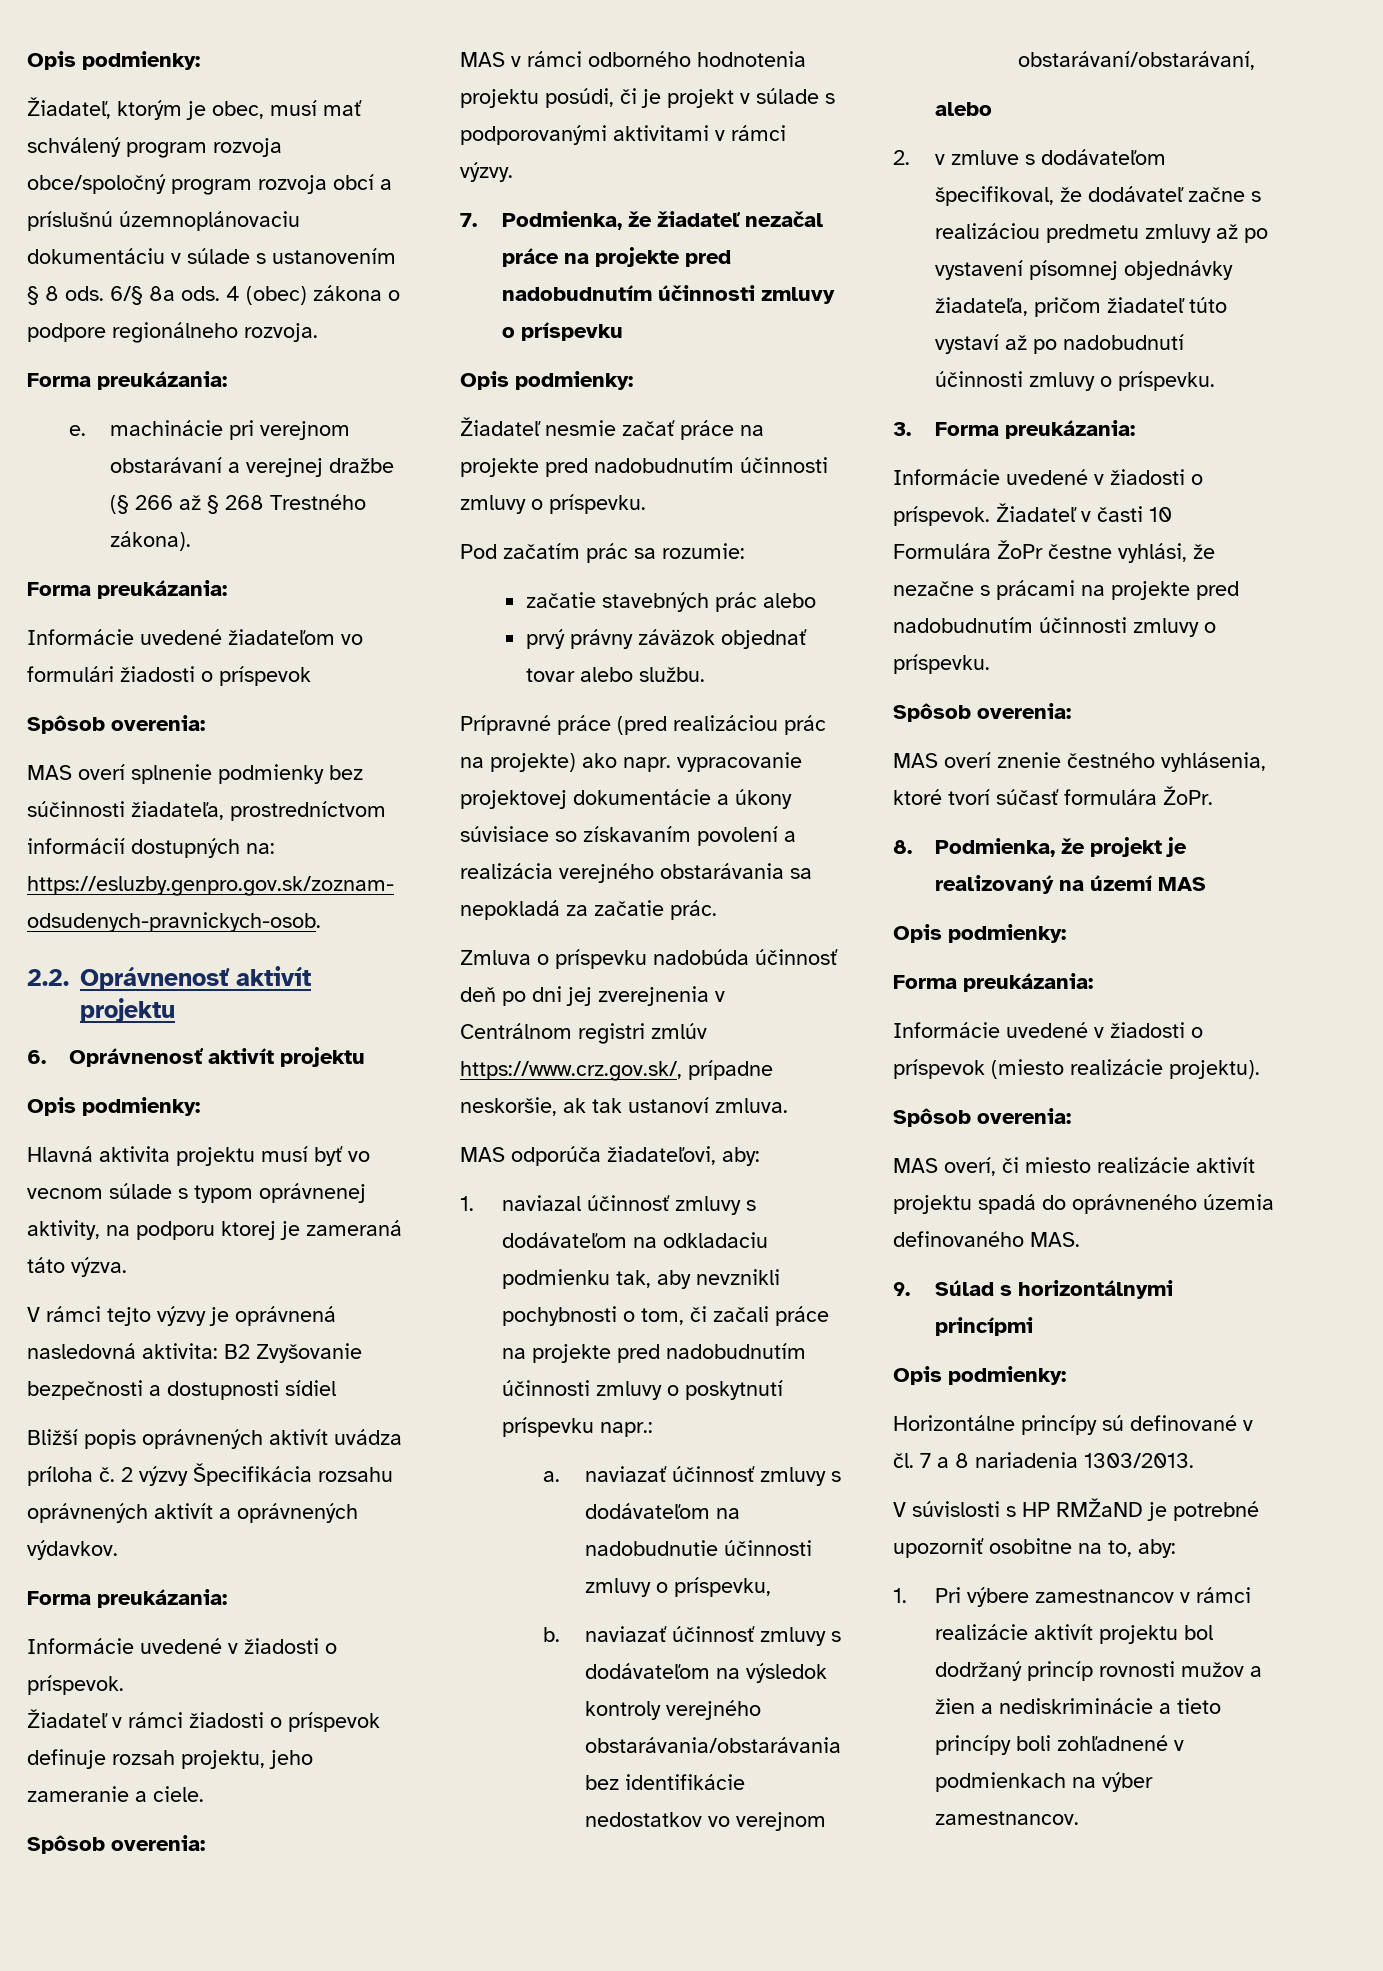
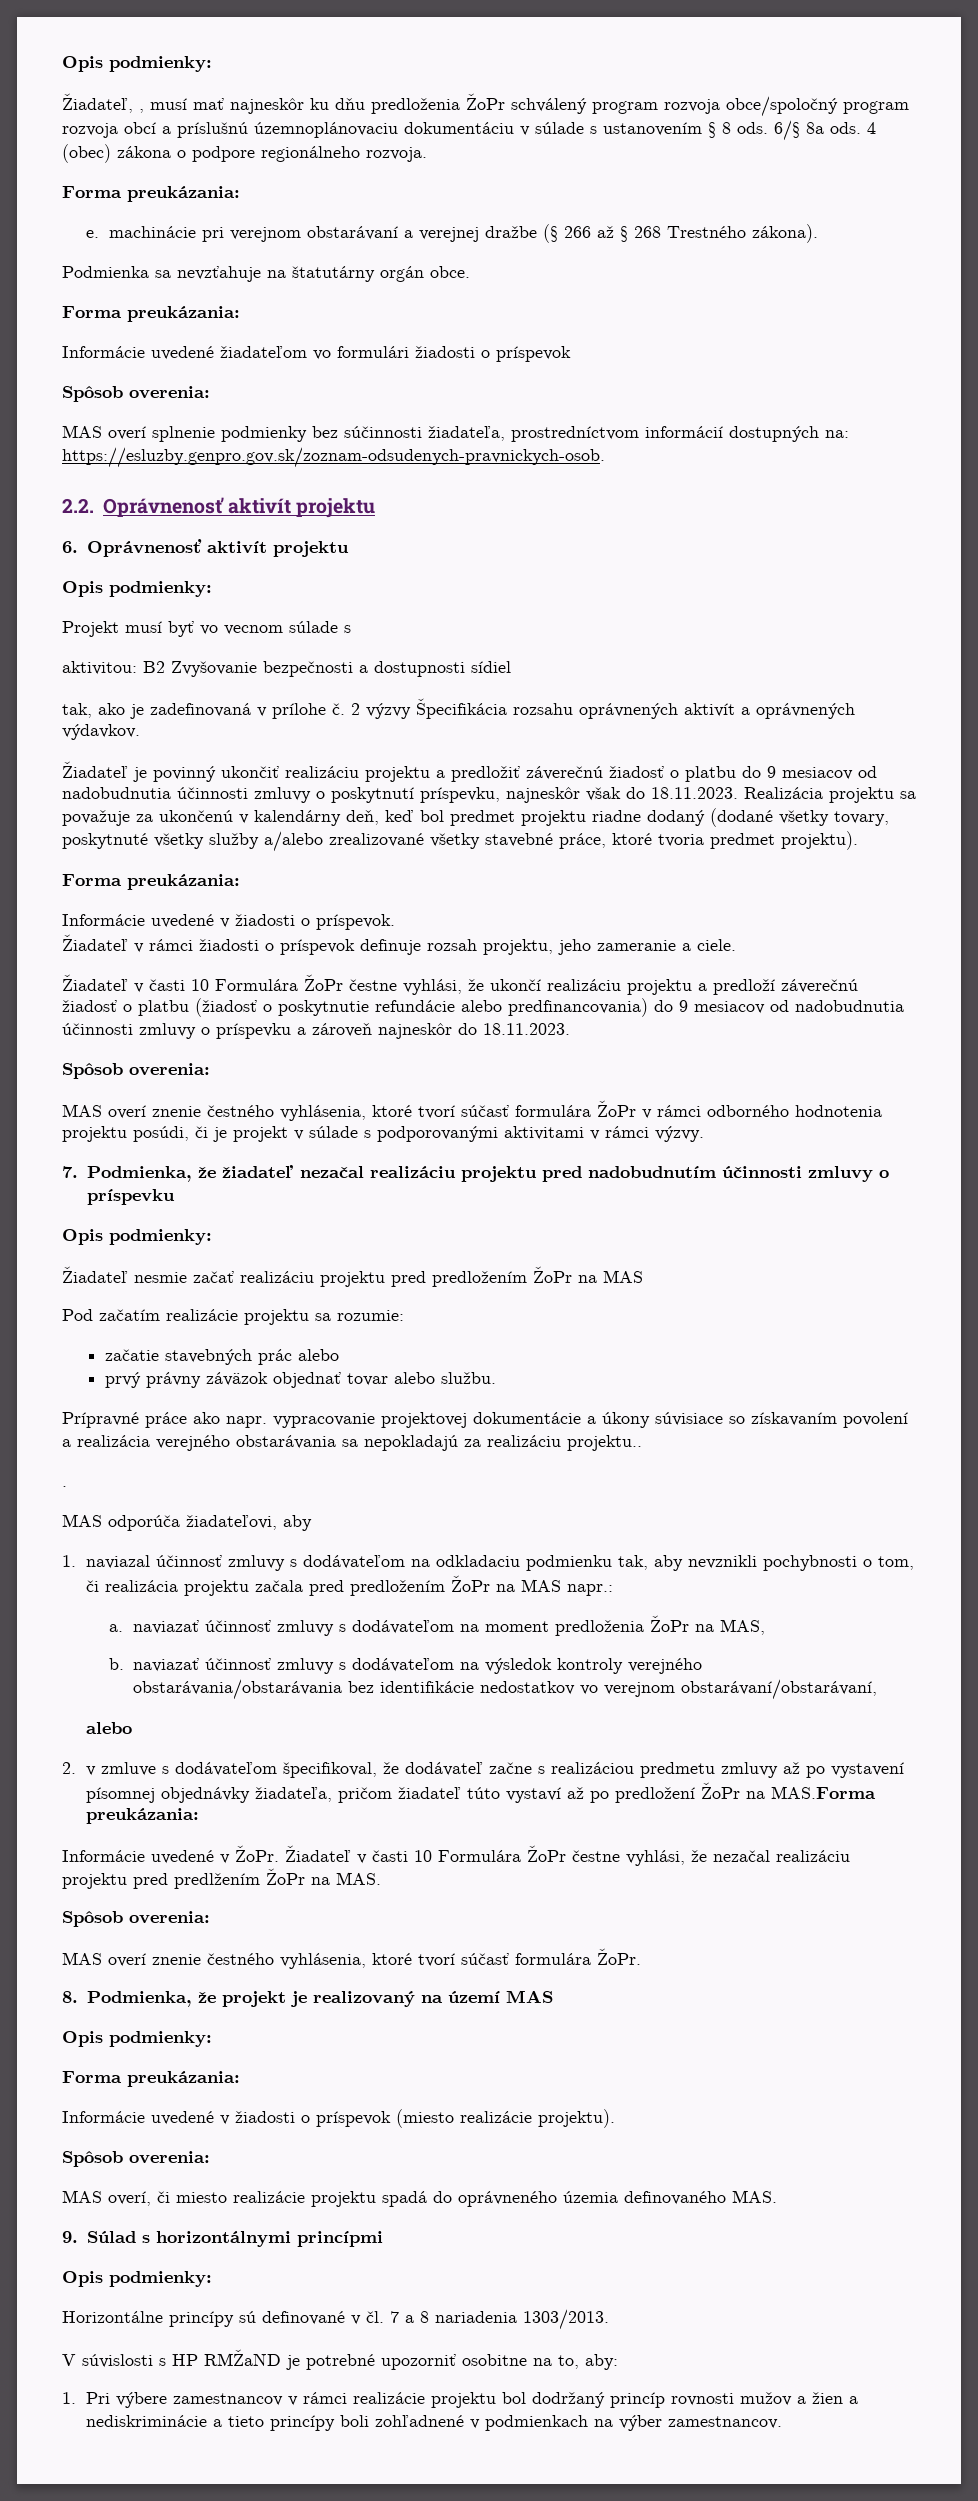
- Žiadateľ, ktorým je obec, musí mať schválený program rozvoja obce/spoločný program rozvoja obcí a príslušnú územnoplánovaciu dokumentáciu v súlade s ustanovením § 8 ods.
+ Žiadateľ, , musí mať najneskôr ku dňu predloženia ŽoPr schválený program rozvoja obce/spoločný program rozvoja obcí a príslušnú územnoplánovaciu dokumentáciu v súlade s ustanovením § 8 ods.
+ Podmienka sa nevzťahuje na štatutárny orgán obce.
- Hlavná aktivita projektu musí byť vo vecnom súlade s typom oprávnenej aktivity, na podporu ktorej je zameraná táto výzva.
- V rámci tejto výzvy je oprávnená nasledovná aktivita: B2 Zvyšovanie bezpečnosti a dostupnosti sídiel
+ Projekt musí byť vo vecnom súlade s
+ aktivitou: B2 Zvyšovanie bezpečnosti a dostupnosti sídiel
- Bližší popis oprávnených aktivít uvádza príloha č.
+ tak, ako je zadefinovaná v prílohe č.
+ Žiadateľ je povinný ukončiť realizáciu projektu a predložiť záverečnú žiadosť o platbu do 9 mesiacov od nadobudnutia účinnosti zmluvy o poskytnutí príspevku, najneskôr však do 18.11.2023. Realizácia projektu sa považuje za ukončenú v kalendárny deň, keď bol predmet projektu riadne dodaný (dodané všetky tovary, poskytnuté všetky služby a/alebo zrealizované všetky stavebné práce, ktoré tvoria predmet projektu).
  Žiadateľ v rámci žiadosti o príspevok definuje rozsah projektu, jeho zameranie a ciele.
+ Žiadateľ v časti 10 Formulára ŽoPr čestne vyhlási, že ukončí realizáciu projektu a predloží záverečnú žiadosť o platbu (žiadosť o poskytnutie refundácie alebo predfinancovania) do 9 mesiacov od nadobudnutia účinnosti zmluvy o príspevku a zároveň najneskôr do 18.11.2023.
  Spôsob overenia:
- MAS v rámci odborného hodnotenia projektu posúdi, či je projekt v súlade s podporovanými aktivitami v rámci výzvy.
+ MAS overí znenie čestného vyhlásenia, ktoré tvorí súčasť formulára ŽoPr v rámci odborného hodnotenia projektu posúdi, či je projekt v súlade s podporovanými aktivitami v rámci výzvy.
- 7. Podmienka, že žiadateľ nezačal práce na projekte pred nadobudnutím účinnosti zmluvy o príspevku
+ 7. Podmienka, že žiadateľ nezačal realizáciu projektu pred nadobudnutím účinnosti zmluvy o príspevku
- Žiadateľ nesmie začať práce na projekte pred nadobudnutím účinnosti zmluvy o príspevku.
+ Žiadateľ nesmie začať realizáciu projektu pred predložením ŽoPr na MAS
- Pod začatím prác sa rozumie:
+ Pod začatím realizácie projektu sa rozumie:
- Prípravné práce (pred realizáciou prác na projekte) ako napr. vypracovanie projektovej dokumentácie a úkony súvisiace so získavaním povolení a realizácia verejného obstarávania sa nepokladá za začatie prác.
- Zmluva o príspevku nadobúda účinnosť deň po dni jej zverejnenia v Centrálnom registri zmlúv https://www.crz.gov.sk/, prípadne neskoršie, ak tak ustanoví zmluva.
+ Prípravné práce ako napr. vypracovanie projektovej dokumentácie a úkony súvisiace so získavaním povolení a realizácia verejného obstarávania sa nepokladajú za realizáciu projektu..
+ .
- MAS odporúča žiadateľovi, aby:
+ MAS odporúča žiadateľovi, aby
- 1. naviazal účinnosť zmluvy s dodávateľom na odkladaciu podmienku tak, aby nevznikli pochybnosti o tom, či začali práce na projekte pred nadobudnutím účinnosti zmluvy o poskytnutí príspevku napr.:
+ 1. naviazal účinnosť zmluvy s dodávateľom na odkladaciu podmienku tak, aby nevznikli pochybnosti o tom, či realizácia projektu začala pred predložením ŽoPr na MAS napr.:
- a. naviazať účinnosť zmluvy s dodávateľom na nadobudnutie účinnosti zmluvy o príspevku,
+ a. naviazať účinnosť zmluvy s dodávateľom na moment predloženia ŽoPr na MAS,
- 2. v zmluve s dodávateľom špecifikoval, že dodávateľ začne s realizáciou predmetu zmluvy až po vystavení písomnej objednávky žiadateľa, pričom žiadateľ túto vystaví až po nadobudnutí účinnosti zmluvy o príspevku.
- 3. Forma preukázania:
- Informácie uvedené v žiadosti o príspevok. Žiadateľ v časti 10 Formulára ŽoPr čestne vyhlási, že nezačne s prácami na projekte pred nadobudnutím účinnosti zmluvy o príspevku.
+ 2. v zmluve s dodávateľom špecifikoval, že dodávateľ začne s realizáciou predmetu zmluvy až po vystavení písomnej objednávky žiadateľa, pričom žiadateľ túto vystaví až po predložení ŽoPr na MAS.Forma preukázania:
+ Informácie uvedené v ŽoPr. Žiadateľ v časti 10 Formulára ŽoPr čestne vyhlási, že nezačal realizáciu projektu pred predlžením ŽoPr na MAS.
- MAS overí, či miesto realizácie aktivít projektu spadá do oprávneného územia definovaného MAS.
+ MAS overí, či miesto realizácie projektu spadá do oprávneného územia definovaného MAS.
- 1. Pri výbere zamestnancov v rámci realizácie aktivít projektu bol dodržaný princíp rovnosti mužov a žien a nediskriminácie a tieto princípy boli zohľadnené v podmienkach na výber zamestnancov.
+ 1. Pri výbere zamestnancov v rámci realizácie projektu bol dodržaný princíp rovnosti mužov a žien a nediskriminácie a tieto princípy boli zohľadnené v podmienkach na výber zamestnancov.

